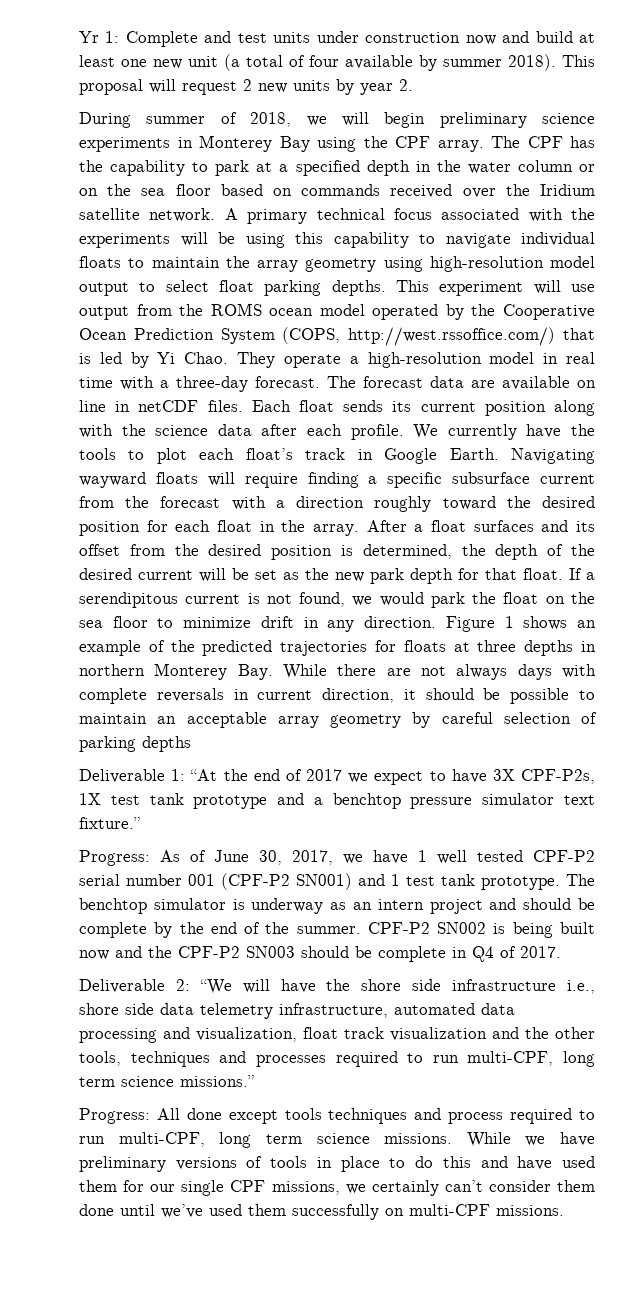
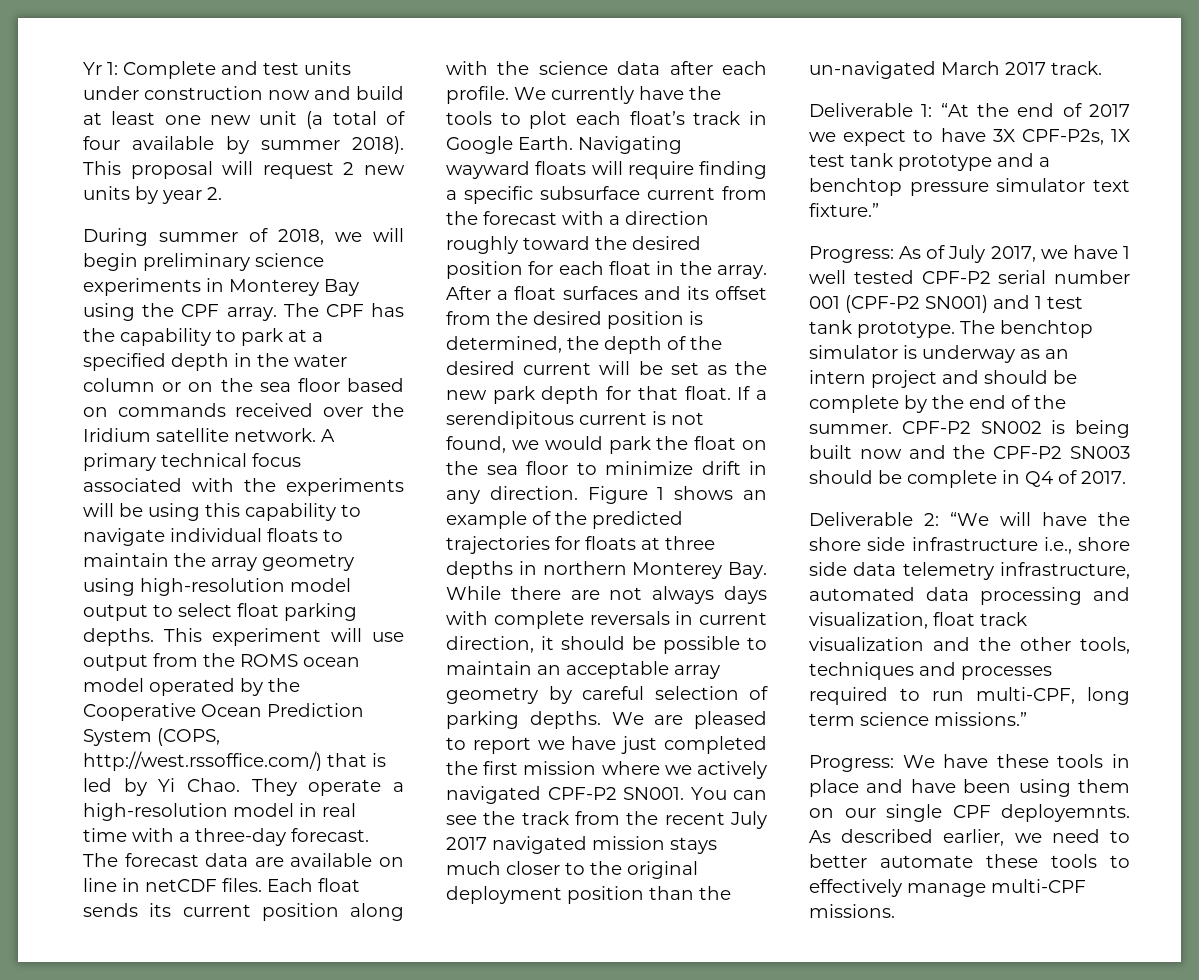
- Figure 1 shows an example of the predicted trajectories for floats at three depths in northern Monterey Bay. While there are not always days with complete reversals in current direction, it should be possible to maintain an acceptable array geometry by careful selection of parking depths
+ Figure 1 shows an example of the predicted trajectories for floats at three depths in northern Monterey Bay. While there are not always days with complete reversals in current direction, it should be possible to maintain an acceptable array geometry by careful selection of parking depths. We are pleased to report we have just completed the first mission where we actively navigated CPF-P2 SN001. You can see the track from the recent July 2017 navigated mission stays much closer to the original deployment position than the un-navigated March 2017 track.
- Progress: As of June 30, 2017, we have 1 well tested CPF-P2 serial number 001 (CPF-P2 SN001) and 1 test tank prototype.
+ Progress: As of July 2017, we have 1 well tested CPF-P2 serial number 001 (CPF-P2 SN001) and 1 test tank prototype.
- Progress: All done except tools techniques and process required to run multi-CPF, long term science missions. While we have preliminary versions of tools in place to do this and have used them for our single CPF missions, we certainly can’t consider them done until we’ve used them successfully on multi-CPF missions.
+ Progress: We have these tools in place and have been using them on our single CPF deployemnts. As described earlier, we need to better automate these tools to effectively manage multi-CPF missions.

